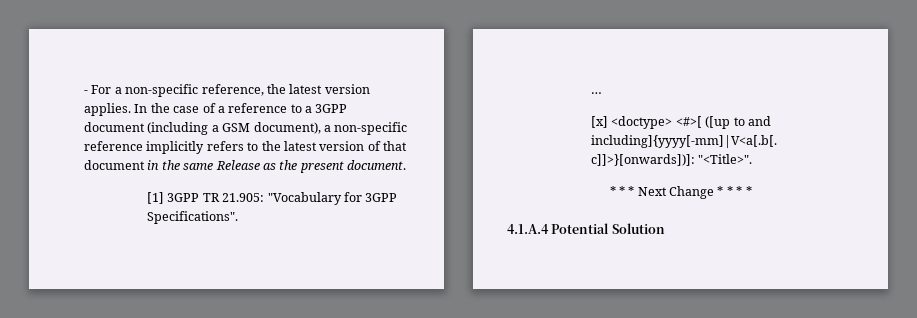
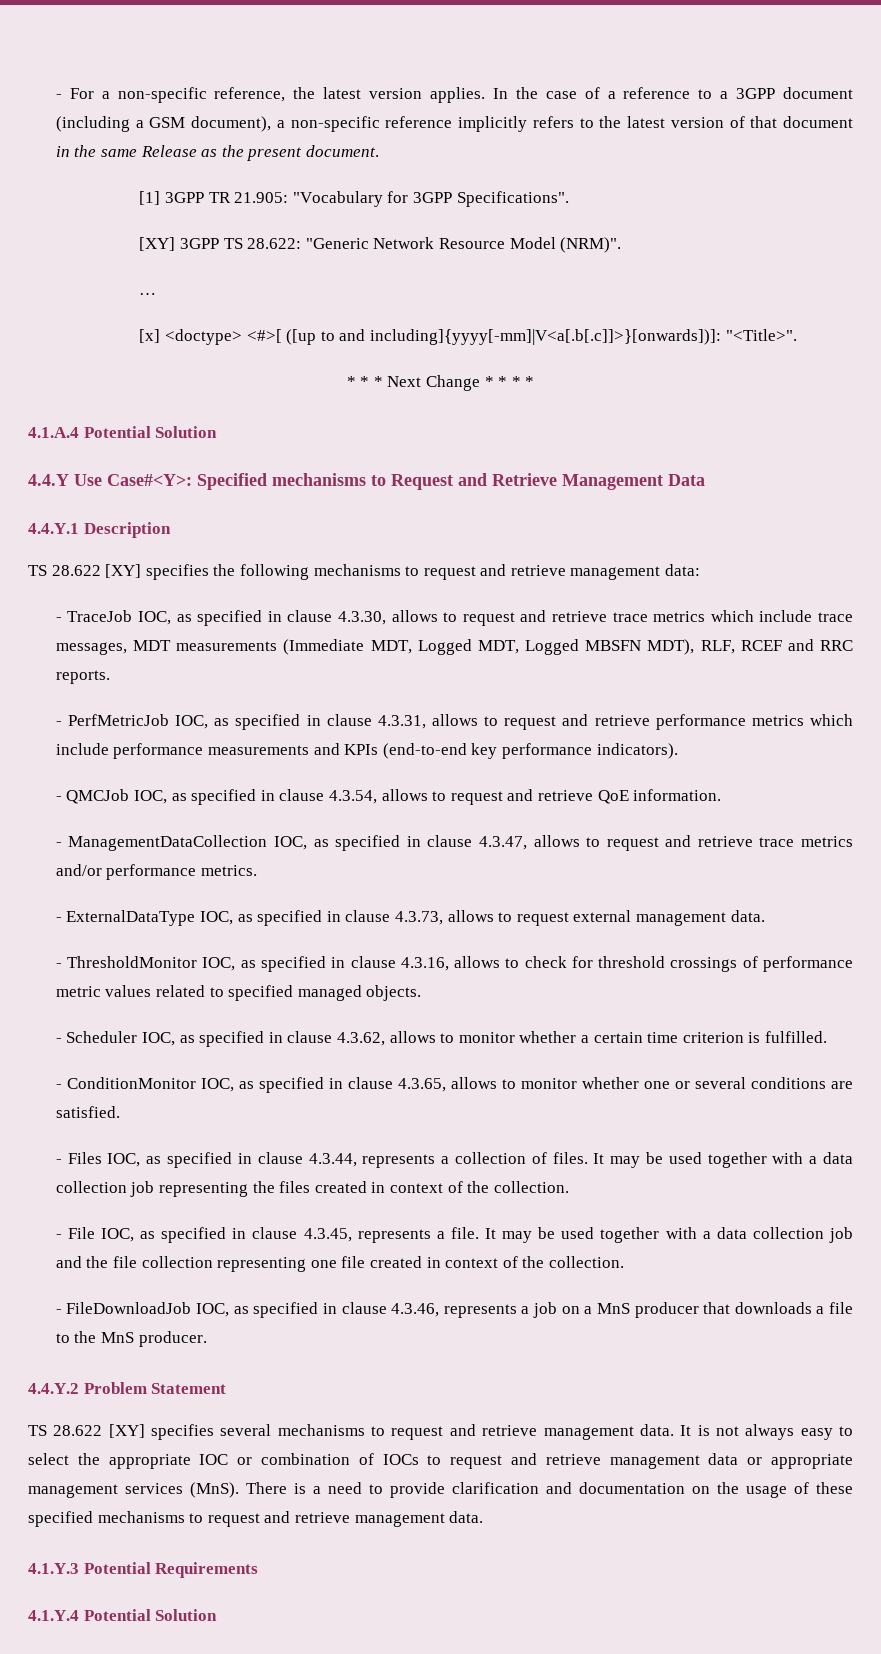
+ [XY] 3GPP TS 28.622: "Generic Network Resource Model (NRM)".
+ 4.4.Y Use Case#<Y>: Specified mechanisms to Request and Retrieve Management Data
+ 4.4.Y.1 Description
+ TS 28.622 [XY] specifies the following mechanisms to request and retrieve management data:
+ - TraceJob IOC, as specified in clause 4.3.30, allows to request and retrieve trace metrics which include trace messages, MDT measurements (Immediate MDT, Logged MDT, Logged MBSFN MDT), RLF, RCEF and RRC reports.
+ - PerfMetricJob IOC, as specified in clause 4.3.31, allows to request and retrieve performance metrics which include performance measurements and KPIs (end-to-end key performance indicators).
+ - QMCJob IOC, as specified in clause 4.3.54, allows to request and retrieve QoE information.
+ - ManagementDataCollection IOC, as specified in clause 4.3.47, allows to request and retrieve trace metrics and/or performance metrics.
+ - ExternalDataType IOC, as specified in clause 4.3.73, allows to request external management data.
+ - ThresholdMonitor IOC, as specified in clause 4.3.16, allows to check for threshold crossings of performance metric values related to specified managed objects.
+ - Scheduler IOC, as specified in clause 4.3.62, allows to monitor whether a certain time criterion is fulfilled.
+ - ConditionMonitor IOC, as specified in clause 4.3.65, allows to monitor whether one or several conditions are satisfied.
+ - Files IOC, as specified in clause 4.3.44, represents a collection of files. It may be used together with a data collection job representing the files created in context of the collection.
+ - File IOC, as specified in clause 4.3.45, represents a file. It may be used together with a data collection job and the file collection representing one file created in context of the collection.
+ - FileDownloadJob IOC, as specified in clause 4.3.46, represents a job on a MnS producer that downloads a file to the MnS producer.
+ 4.4.Y.2 Problem Statement
+ TS 28.622 [XY] specifies several mechanisms to request and retrieve management data. It is not always easy to select the appropriate IOC or combination of IOCs to request and retrieve management data or appropriate management services (MnS). There is a need to provide clarification and documentation on the usage of these specified mechanisms to request and retrieve management data.
+ 4.1.Y.3 Potential Requirements
+ 4.1.Y.4 Potential Solution

